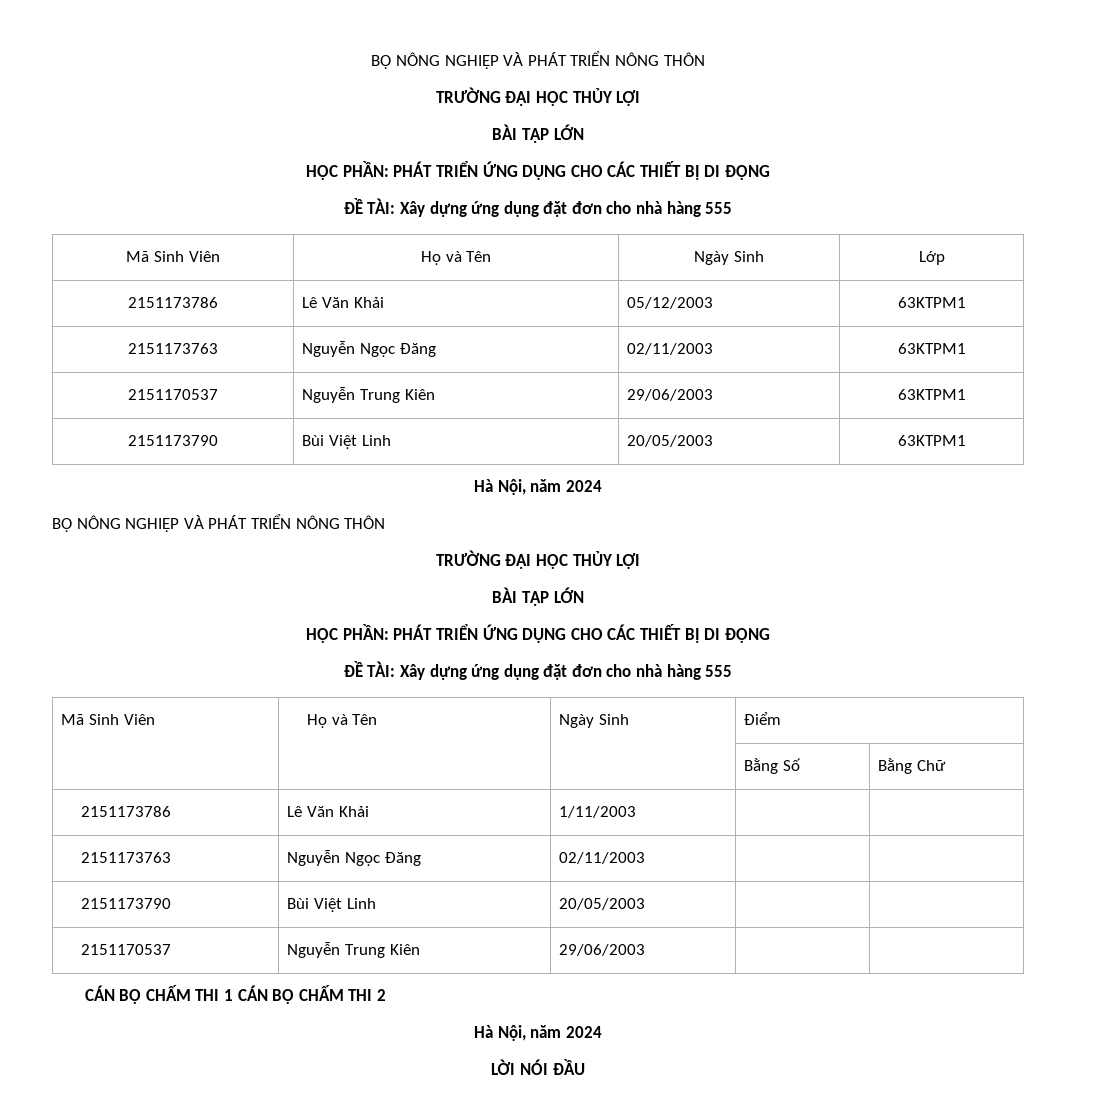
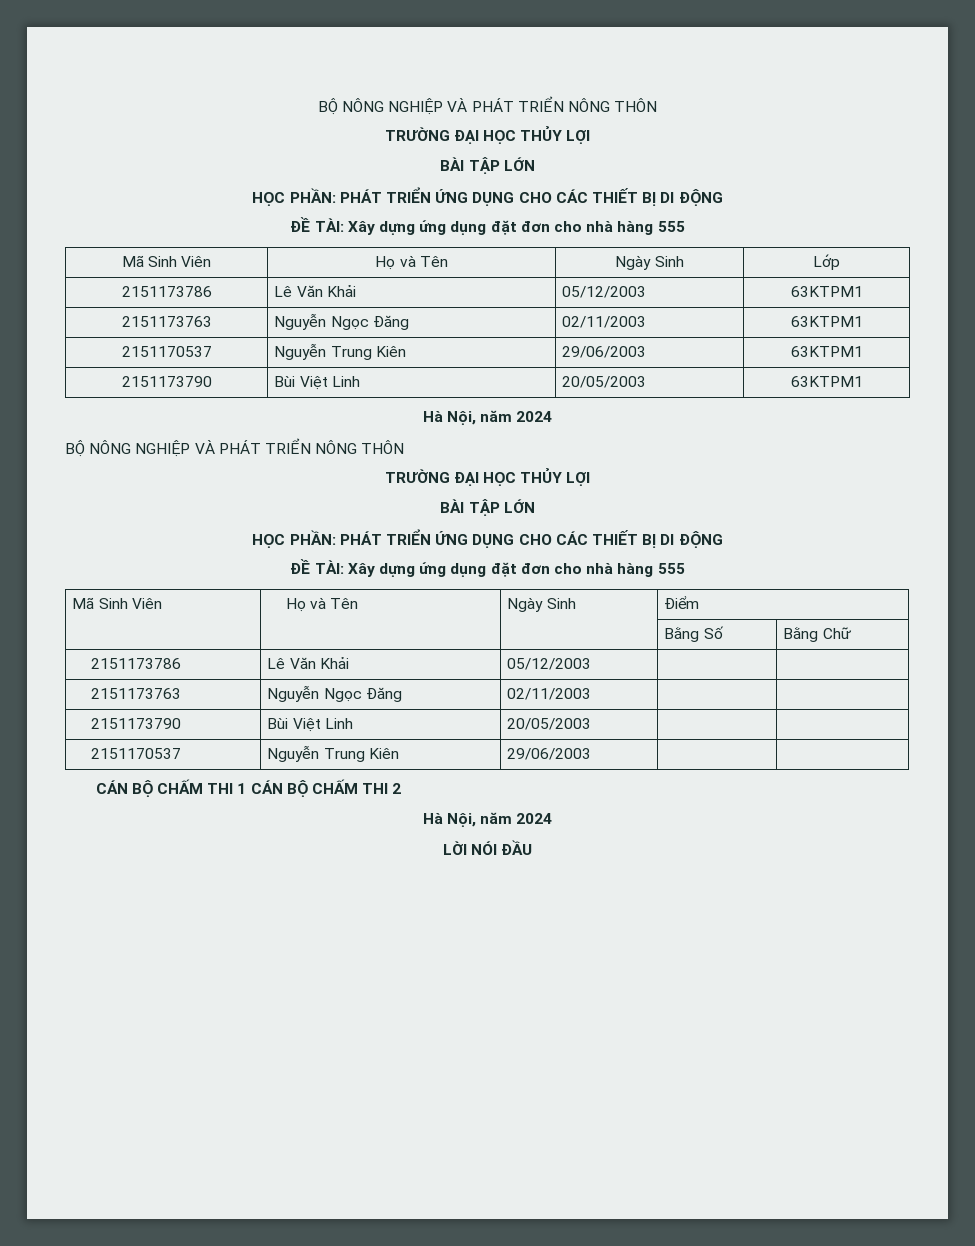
- 2151173786 | Lê Văn Khải | 1/11/2003 | |
+ 2151173786 | Lê Văn Khải | 05/12/2003 | |

